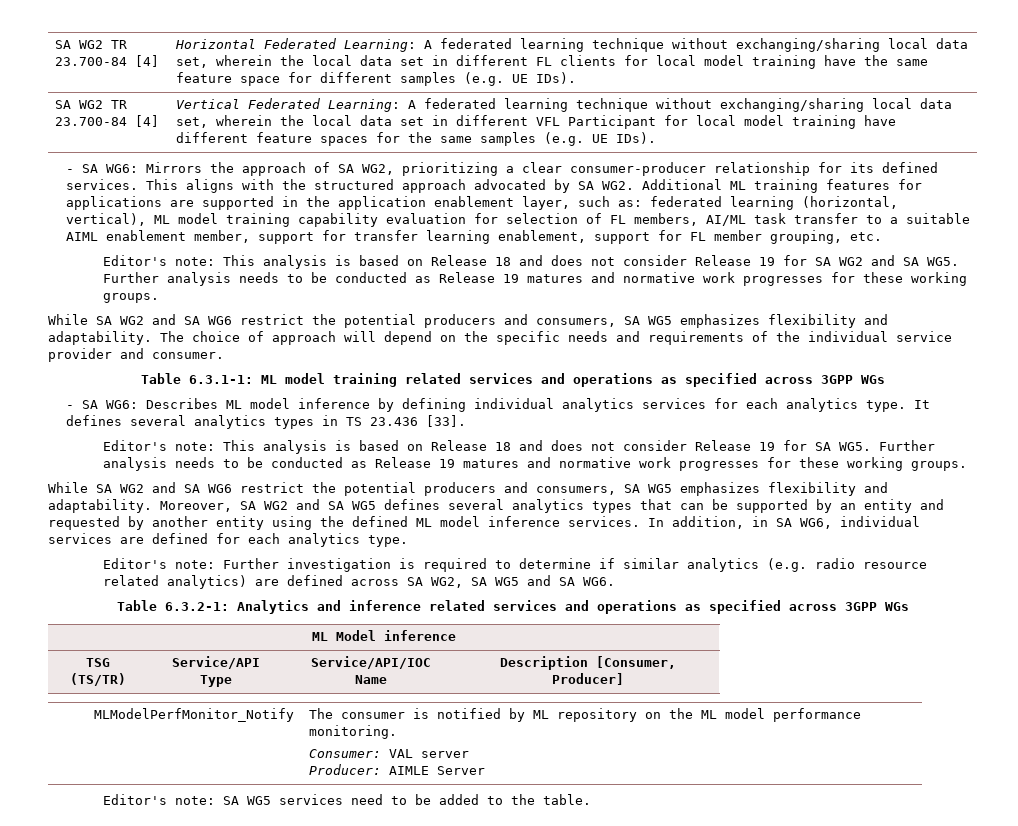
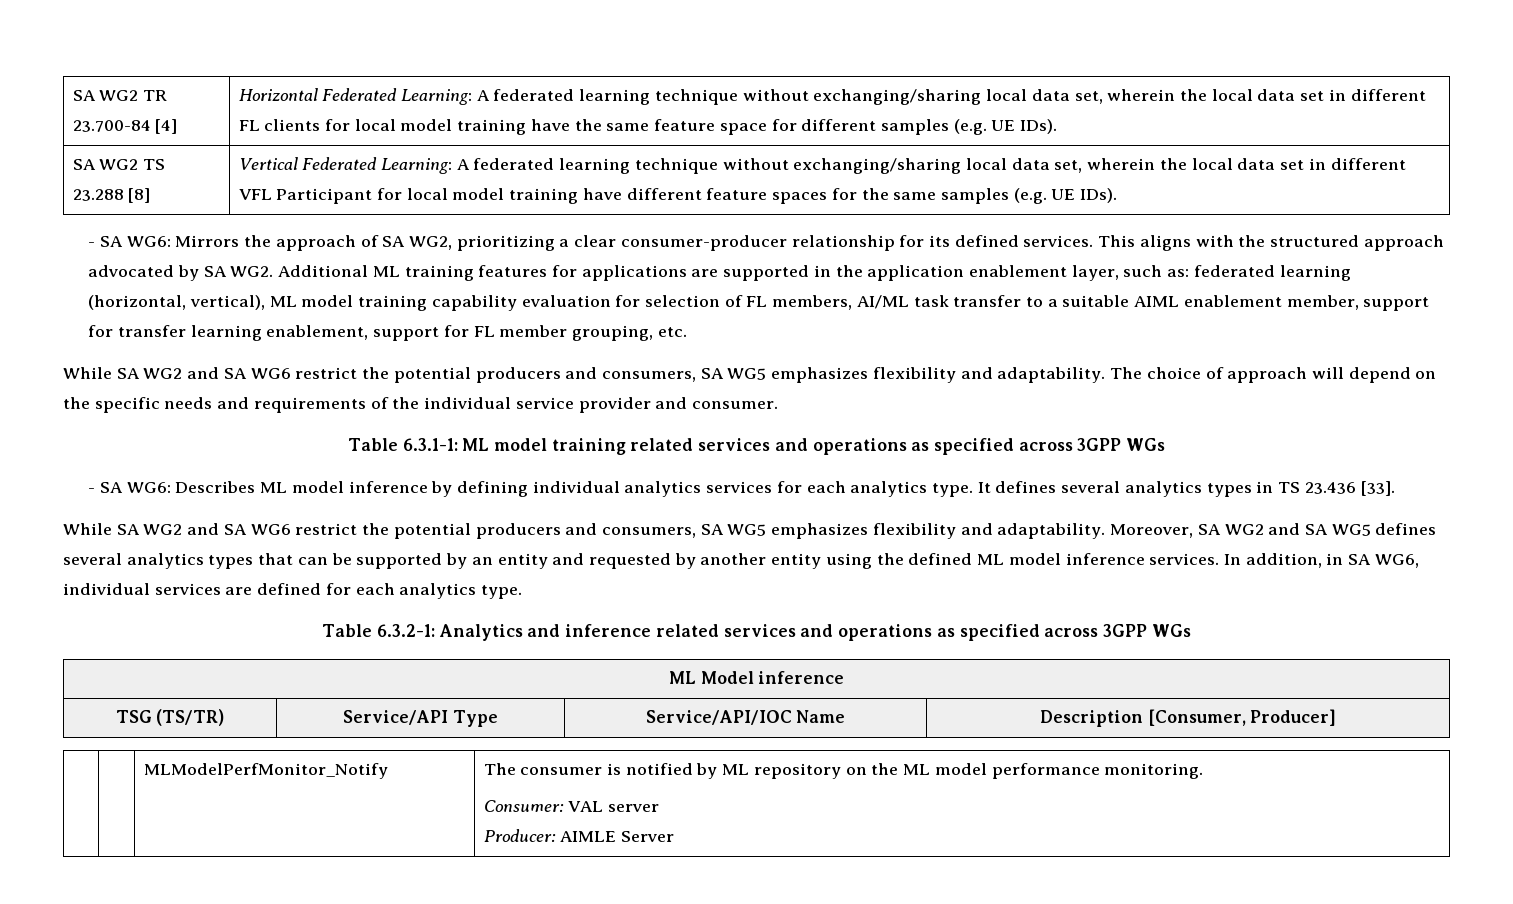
  Horizontal Federated Learning: A federated learning technique without exchanging/sharing local data set, wherein the local data set in different FL clients for local model training have the same feature space for different samples (e.g. UE IDs).
- SA WG2 TR 23.700-84 [4]
+ SA WG2 TS 23.288 [8]
- Editor's note: This analysis is based on Release 18 and does not consider Release 19 for SA WG2 and SA WG5. Further analysis needs to be conducted as Release 19 matures and normative work progresses for these working groups.
- Editor's note: This analysis is based on Release 18 and does not consider Release 19 for SA WG5. Further analysis needs to be conducted as Release 19 matures and normative work progresses for these working groups.
- Editor's note: Further investigation is required to determine if similar analytics (e.g. radio resource related analytics) are defined across SA WG2, SA WG5 and SA WG6.
- Editor's note: SA WG5 services need to be added to the table.

